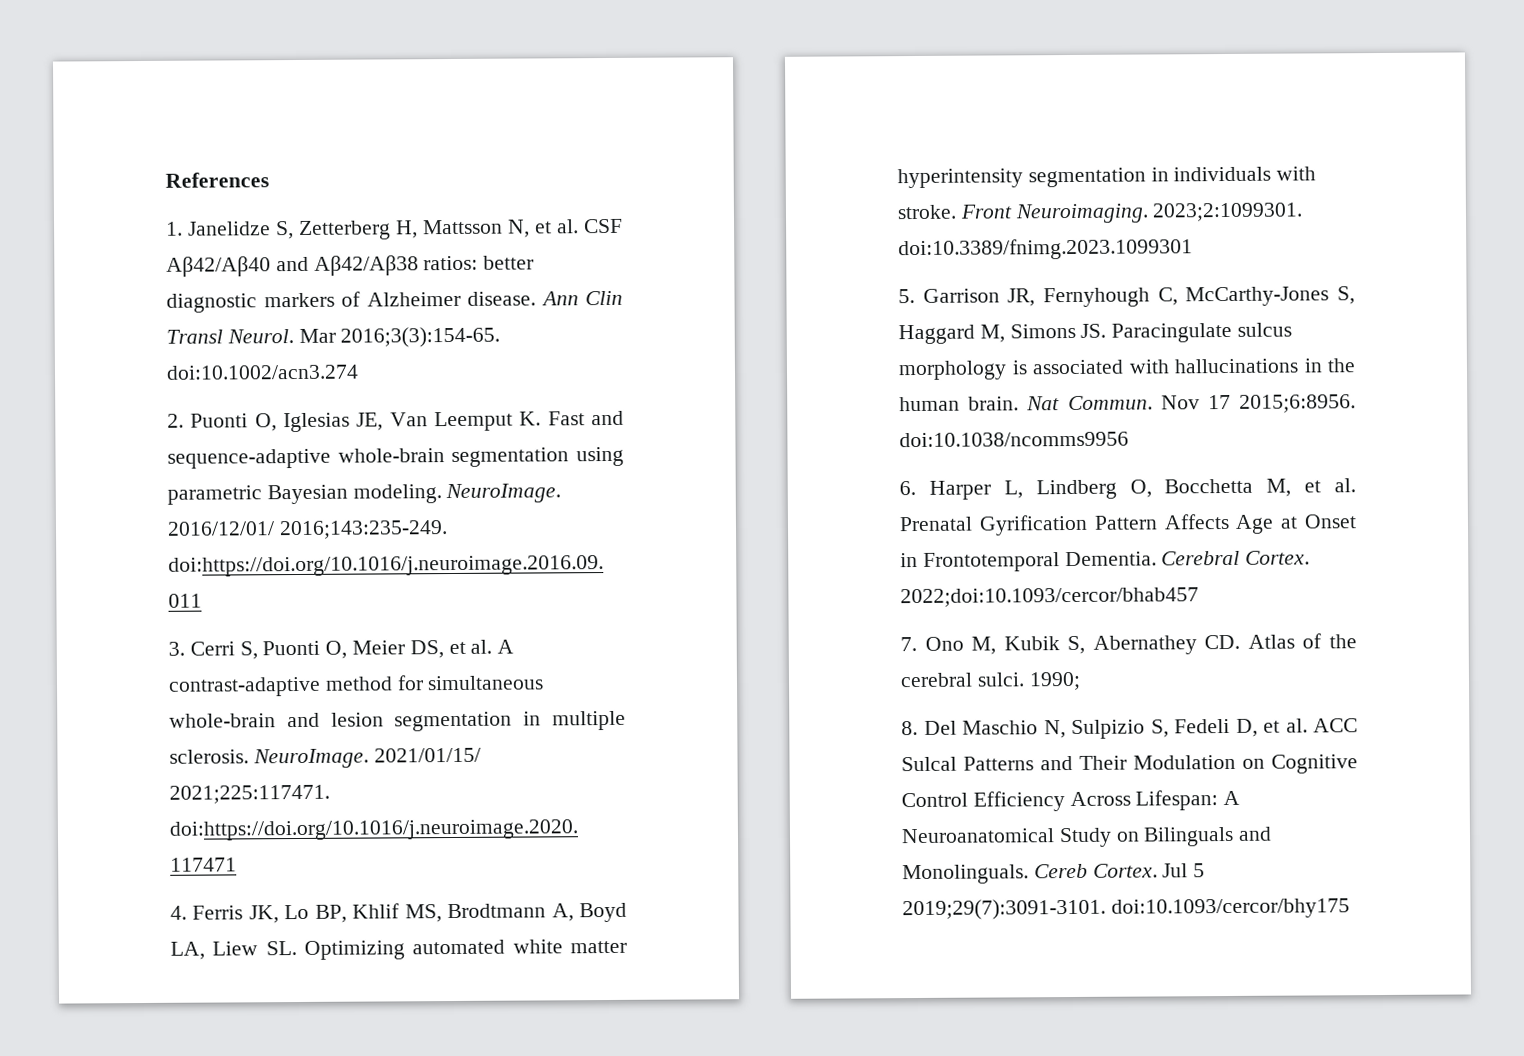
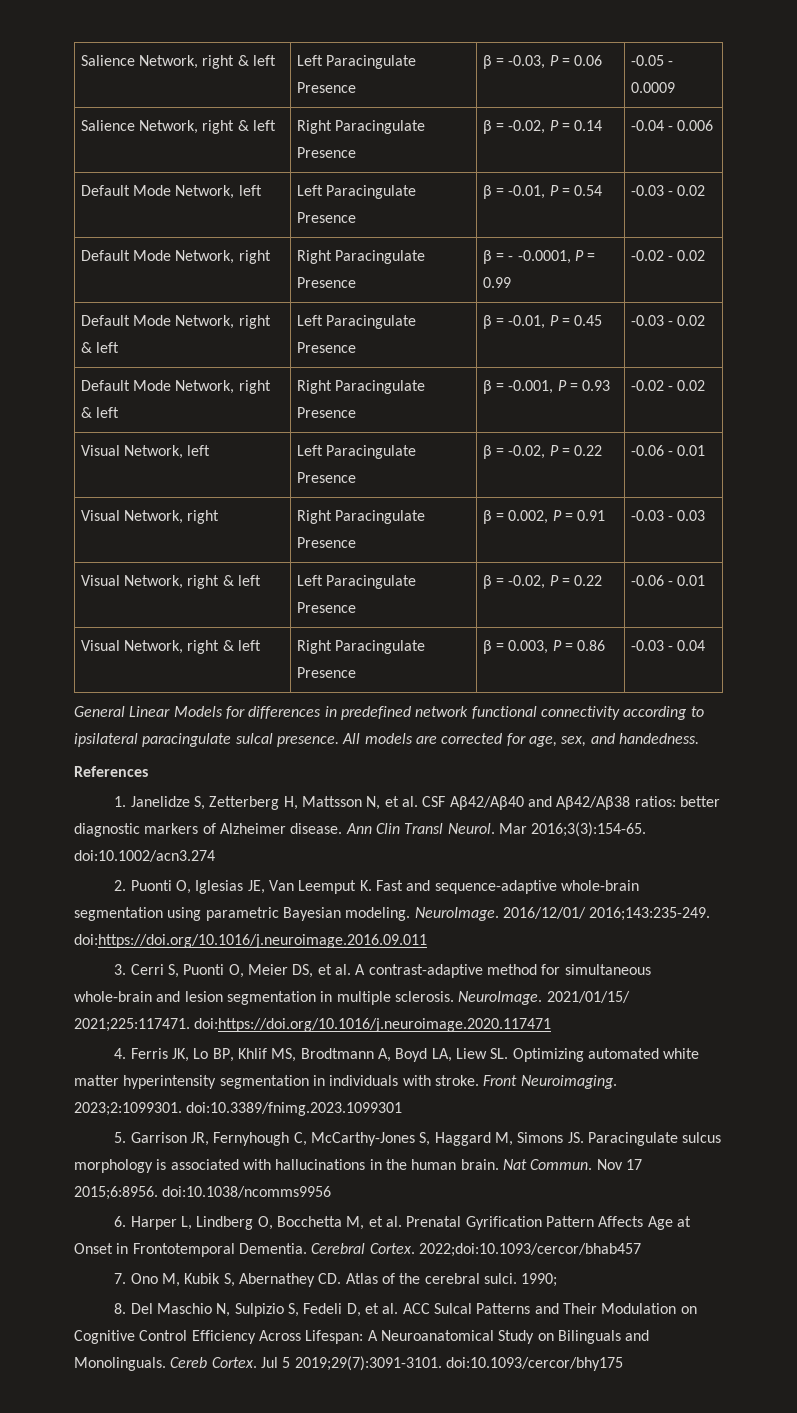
+ Salience Network, right & left | Left Paracingulate Presence | β = -0.03, P = 0.06 | -0.05 - 0.0009
+ Salience Network, right & left | Right Paracingulate Presence | β = -0.02, P = 0.14 | -0.04 - 0.006
+ Default Mode Network, left | Left Paracingulate Presence | β = -0.01, P = 0.54 | -0.03 - 0.02
+ Default Mode Network, right | Right Paracingulate Presence | β = - -0.0001, P = 0.99 | -0.02 - 0.02
+ Default Mode Network, right & left | Left Paracingulate Presence | β = -0.01, P = 0.45 | -0.03 - 0.02
+ Default Mode Network, right & left | Right Paracingulate Presence | β = -0.001, P = 0.93 | -0.02 - 0.02
+ Visual Network, left | Left Paracingulate Presence | β = -0.02, P = 0.22 | -0.06 - 0.01
+ Visual Network, right | Right Paracingulate Presence | β = 0.002, P = 0.91 | -0.03 - 0.03
+ Visual Network, right & left | Left Paracingulate Presence | β = -0.02, P = 0.22 | -0.06 - 0.01
+ Visual Network, right & left | Right Paracingulate Presence | β = 0.003, P = 0.86 | -0.03 - 0.04
+ General Linear Models for differences in predefined network functional connectivity according to ipsilateral paracingulate sulcal presence. All models are corrected for age, sex, and handedness.

